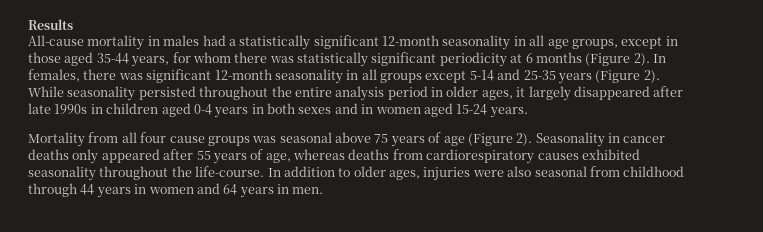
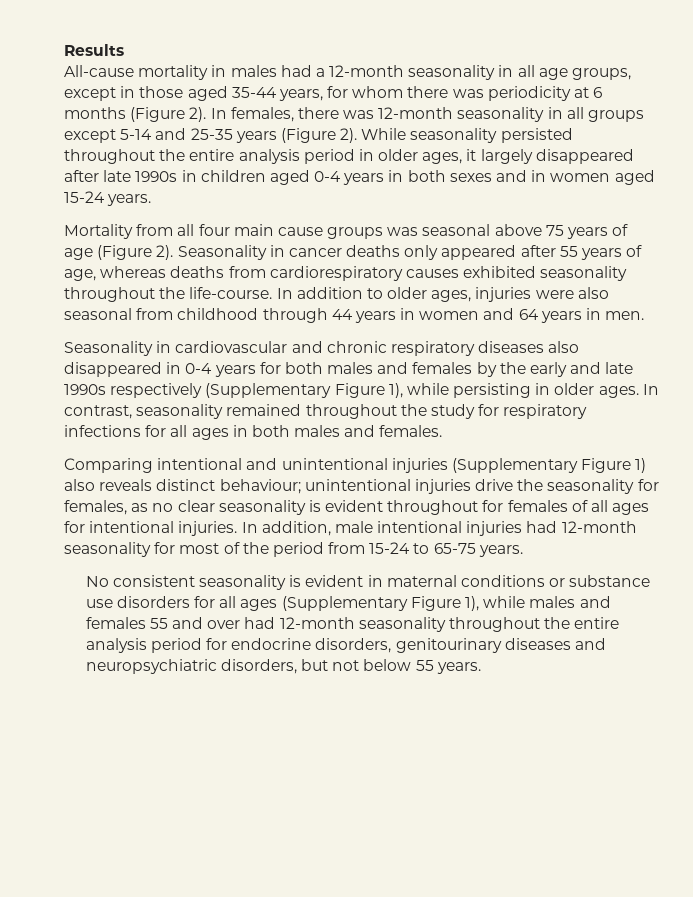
- All-cause mortality in males had a statistically significant 12-month seasonality in all age groups, except in those aged 35-44 years, for whom there was statistically significant periodicity at 6 months (Figure 2).
+ All-cause mortality in males had a 12-month seasonality in all age groups, except in those aged 35-44 years, for whom there was periodicity at 6 months (Figure 2).
- In females, there was significant 12-month seasonality in all groups except 5-14 and 25-35 years (Figure 2).
+ In females, there was 12-month seasonality in all groups except 5-14 and 25-35 years (Figure 2).
- Mortality from all four cause groups was seasonal above 75 years of age (Figure 2).
+ Mortality from all four main cause groups was seasonal above 75 years of age (Figure 2).
+ Seasonality in cardiovascular and chronic respiratory diseases also disappeared in 0-4 years for both males and females by the early and late 1990s respectively (Supplementary Figure 1), while persisting in older ages. In contrast, seasonality remained throughout the study for respiratory infections for all ages in both males and females.
+ Comparing intentional and unintentional injuries (Supplementary Figure 1) also reveals distinct behaviour; unintentional injuries drive the seasonality for females, as no clear seasonality is evident throughout for females of all ages for intentional injuries. In addition, male intentional injuries had 12-month seasonality for most of the period from 15-24 to 65-75 years.
+ No consistent seasonality is evident in maternal conditions or substance use disorders for all ages (Supplementary Figure 1), while males and females 55 and over had 12-month seasonality throughout the entire analysis period for endocrine disorders, genitourinary diseases and neuropsychiatric disorders, but not below 55 years.

